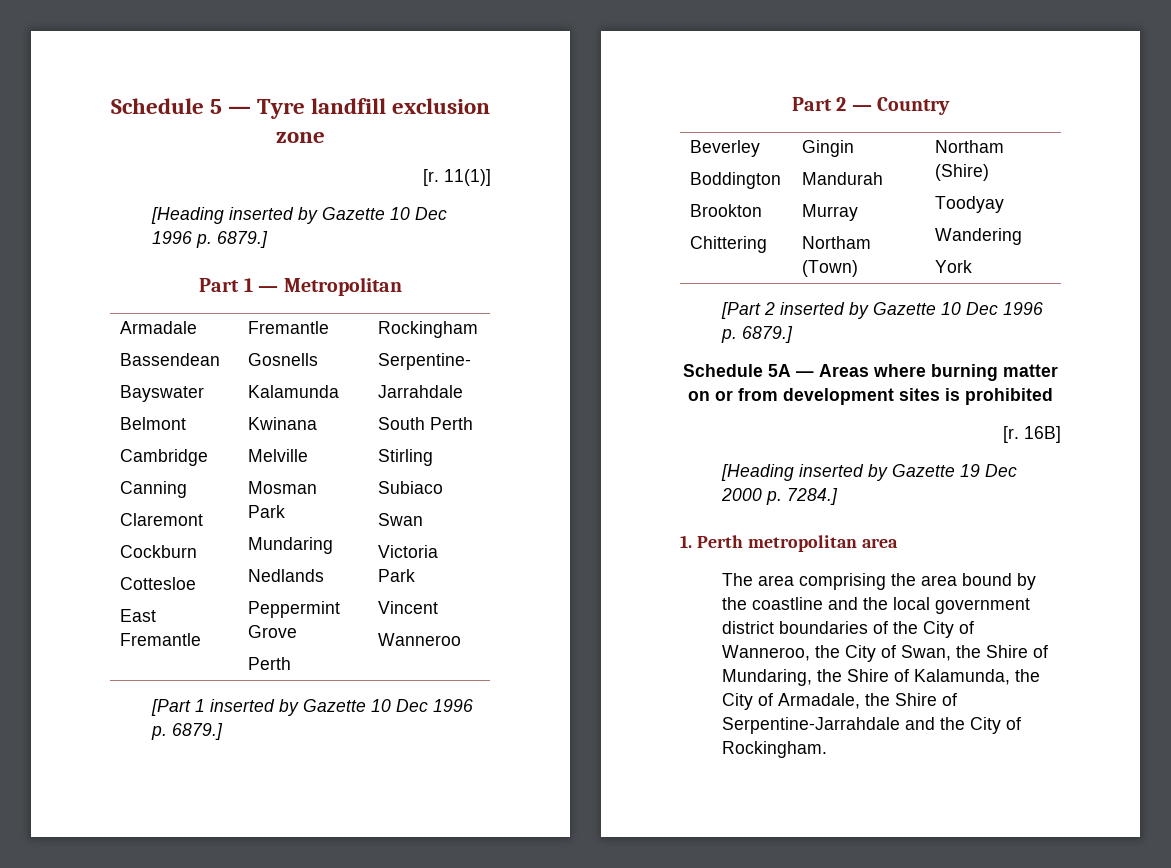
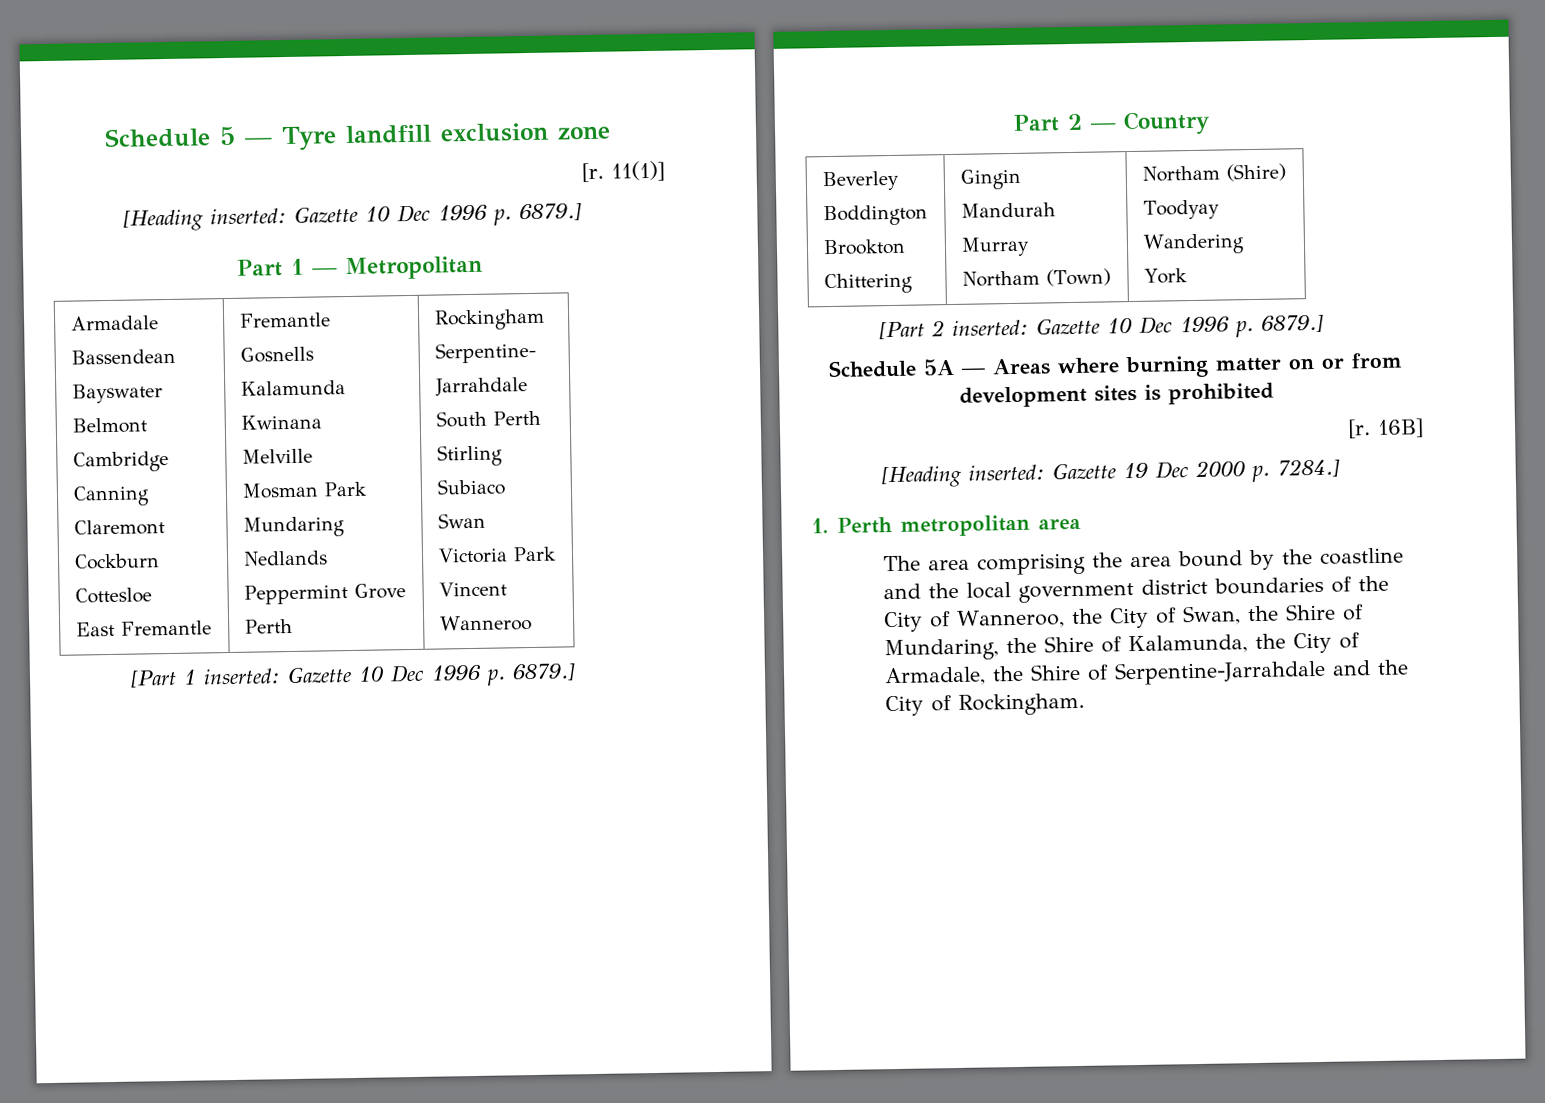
- [Heading inserted by Gazette 10 Dec 1996 p. 6879.]
+ [Heading inserted: Gazette 10 Dec 1996 p. 6879.]
- [Part 1 inserted by Gazette 10 Dec 1996 p. 6879.]
+ [Part 1 inserted: Gazette 10 Dec 1996 p. 6879.]
- [Part 2 inserted by Gazette 10 Dec 1996 p. 6879.]
+ [Part 2 inserted: Gazette 10 Dec 1996 p. 6879.]
- [Heading inserted by Gazette 19 Dec 2000 p. 7284.]
+ [Heading inserted: Gazette 19 Dec 2000 p. 7284.]

